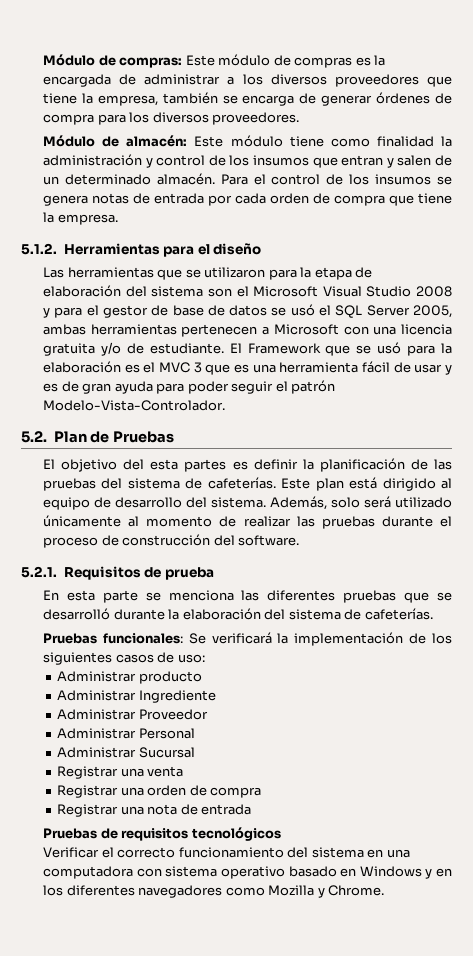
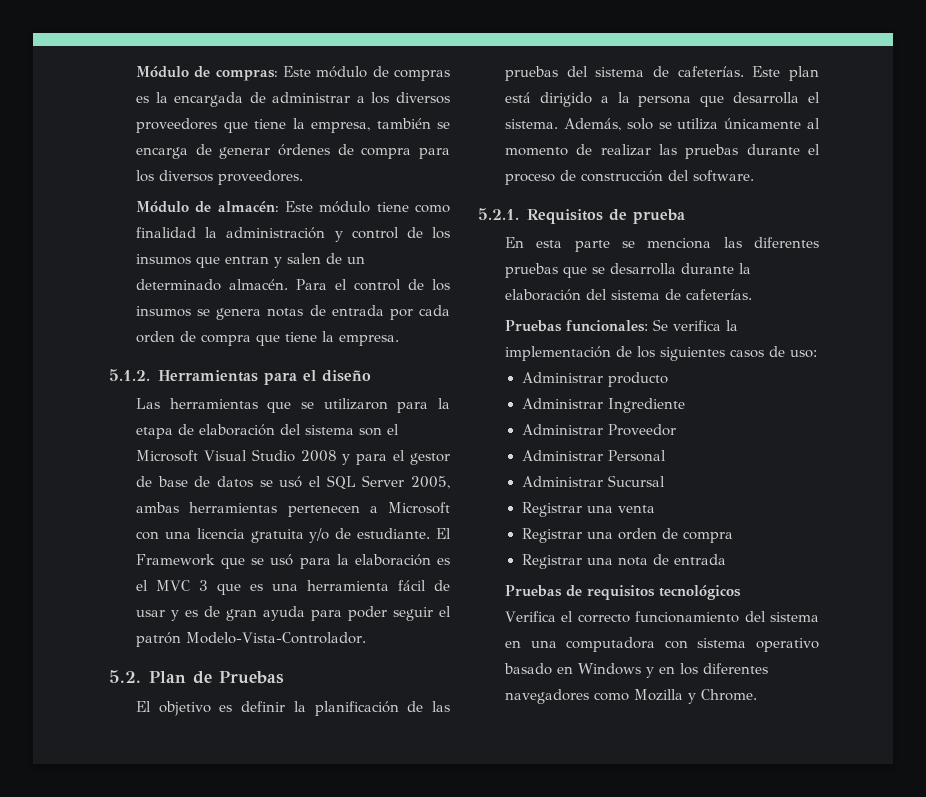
- El objetivo del esta partes es definir la planificación de las pruebas del sistema de cafeterías.
+ El objetivo es definir la planificación de las pruebas del sistema de cafeterías.
- Este plan está dirigido al equipo de desarrollo del sistema.
+ Este plan está dirigido a la persona que desarrolla el sistema.
- Además, solo será utilizado únicamente al momento de realizar las pruebas durante el proceso de construcción del software.
+ Además, solo se utiliza únicamente al momento de realizar las pruebas durante el proceso de construcción del software.
- En esta parte se menciona las diferentes pruebas que se desarrolló durante la elaboración del sistema de cafeterías.
+ En esta parte se menciona las diferentes pruebas que se desarrolla durante la elaboración del sistema de cafeterías.
- Pruebas funcionales: Se verificará la implementación de los siguientes casos de uso:
+ Pruebas funcionales: Se verifica la implementación de los siguientes casos de uso:
- Verificar el correcto funcionamiento del sistema en una computadora con sistema operativo basado en Windows y en los diferentes navegadores como Mozilla y Chrome.
+ Verifica el correcto funcionamiento del sistema en una computadora con sistema operativo basado en Windows y en los diferentes navegadores como Mozilla y Chrome.

